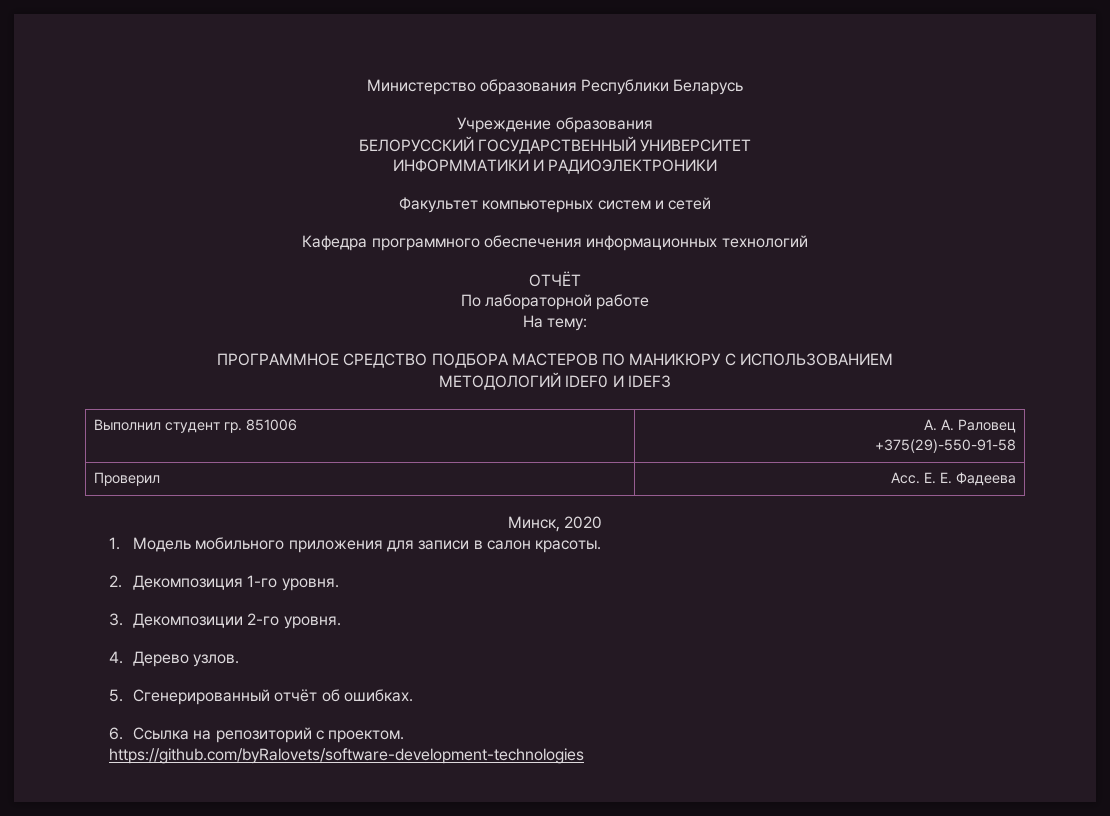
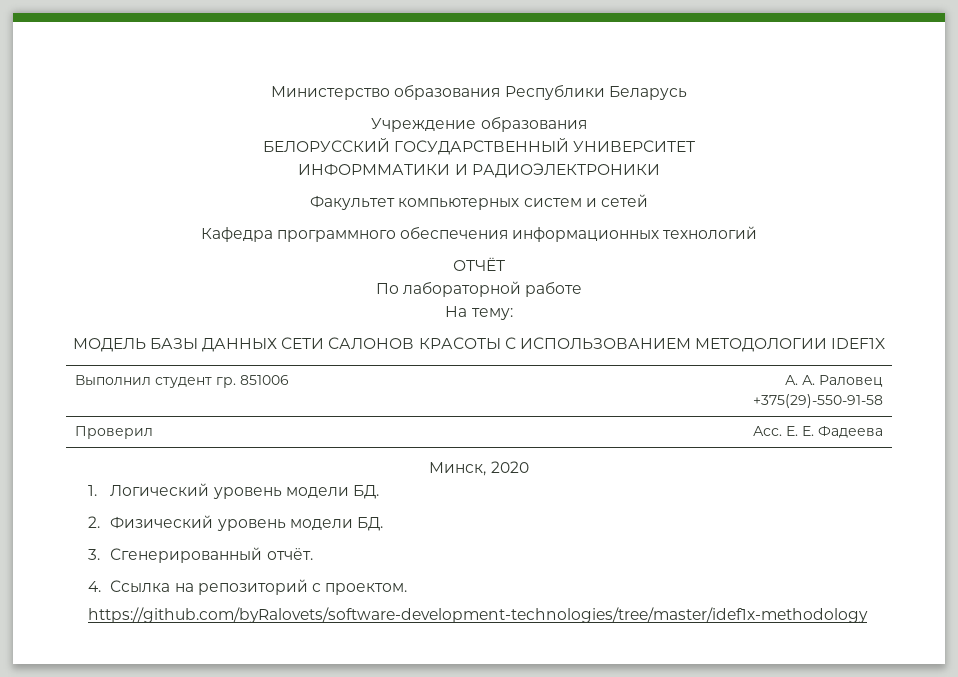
- ПРОГРАММНОЕ СРЕДСТВО ПОДБОРА МАСТЕРОВ ПО МАНИКЮРУ С ИСПОЛЬЗОВАНИЕМ
- МЕТОДОЛОГИЙ IDEF0 И IDEF3
+ МОДЕЛЬ БАЗЫ ДАННЫХ СЕТИ САЛОНОВ КРАСОТЫ С ИСПОЛЬЗОВАНИЕМ МЕТОДОЛОГИИ IDEF1X
- 1. Модель мобильного приложения для записи в салон красоты.
- 2. Декомпозиция 1-го уровня.
- 3. Декомпозиции 2-го уровня.
- 4. Дерево узлов.
- 5. Сгенерированный отчёт об ошибках.
- 6. Ссылка на репозиторий с проектом.
+ 1. Логический уровень модели БД.
+ 2. Физический уровень модели БД.
+ 3. Сгенерированный отчёт.
+ 4. Ссылка на репозиторий с проектом.
- https://github.com/byRalovets/software-development-technologies
+ https://github.com/byRalovets/software-development-technologies/tree/master/idef1x-methodology

